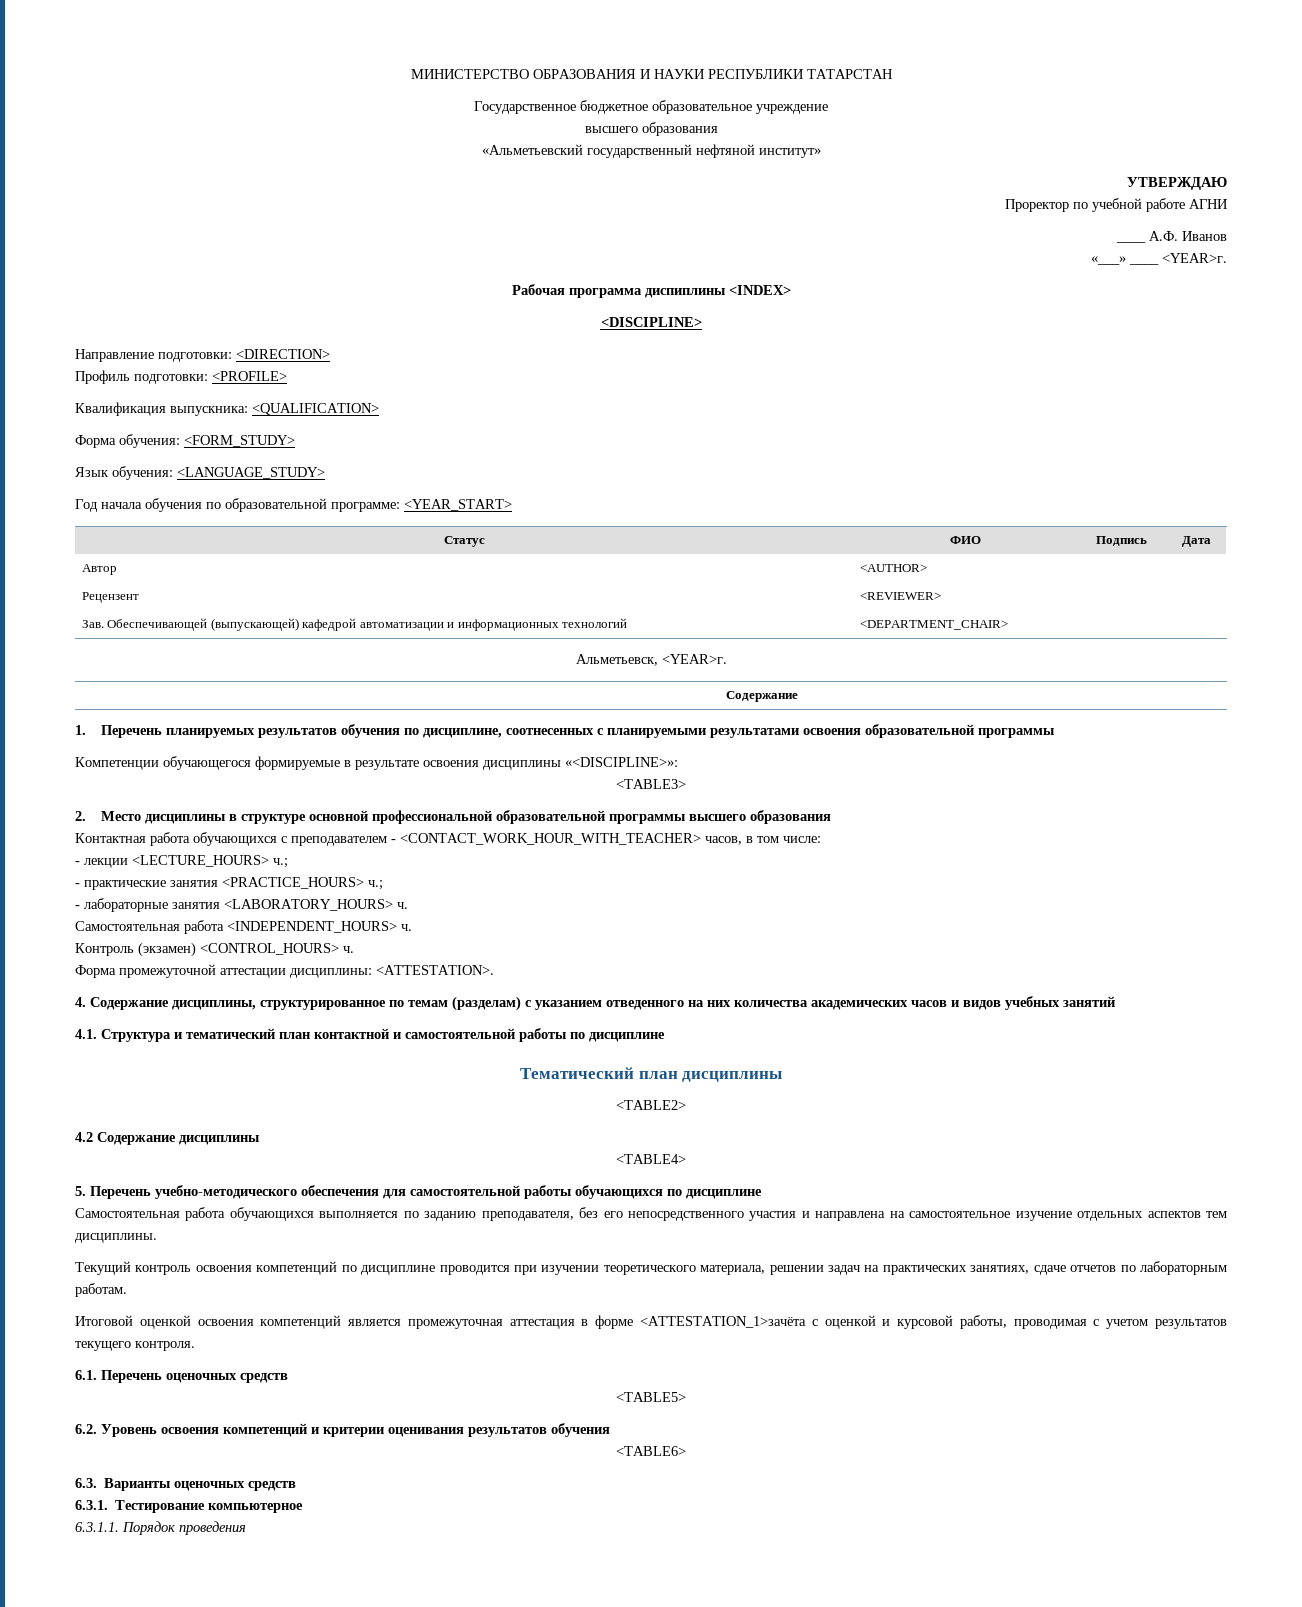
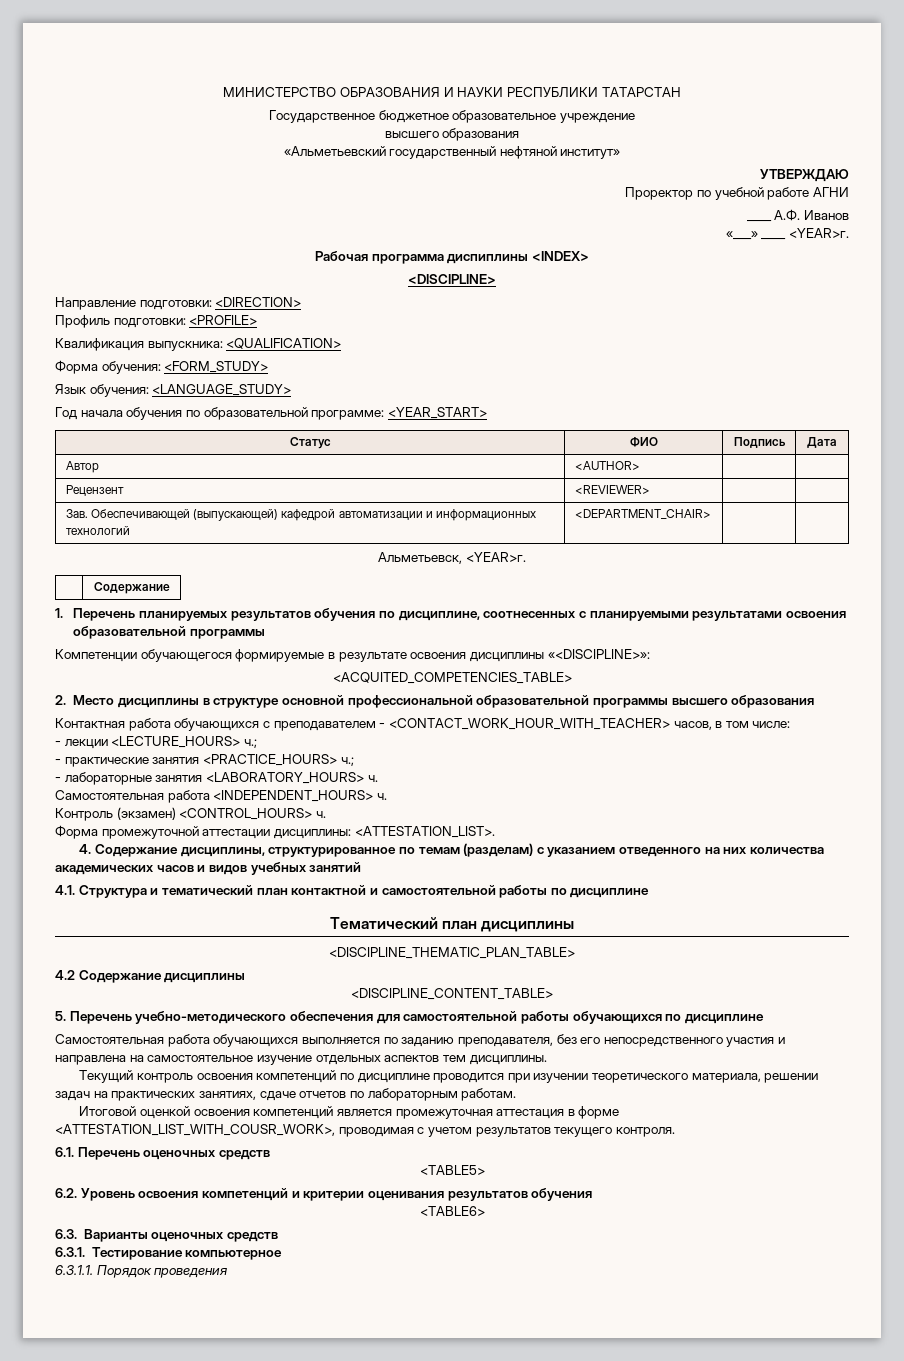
- <TABLE3>
+ <ACQUITED_COMPETENCIES_TABLE>
- Форма промежуточной аттестации дисциплины: <ATTESTATION>.
+ Форма промежуточной аттестации дисциплины: <ATTESTATION_LIST>.
- <TABLE2>
+ <DISCIPLINE_THEMATIC_PLAN_TABLE>
- <TABLE4>
+ <DISCIPLINE_CONTENT_TABLE>
- Итоговой оценкой освоения компетенций является промежуточная аттестация в форме <ATTESTATION_1>зачёта с оценкой и курсовой работы, проводимая с учетом результатов текущего контроля.
+ Итоговой оценкой освоения компетенций является промежуточная аттестация в форме <ATTESTATION_LIST_WITH_COUSR_WORK>, проводимая с учетом результатов текущего контроля.

